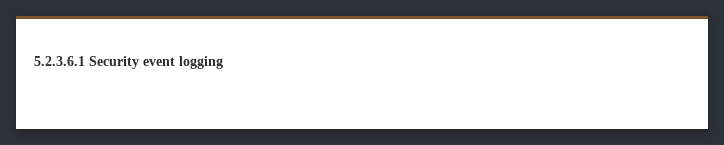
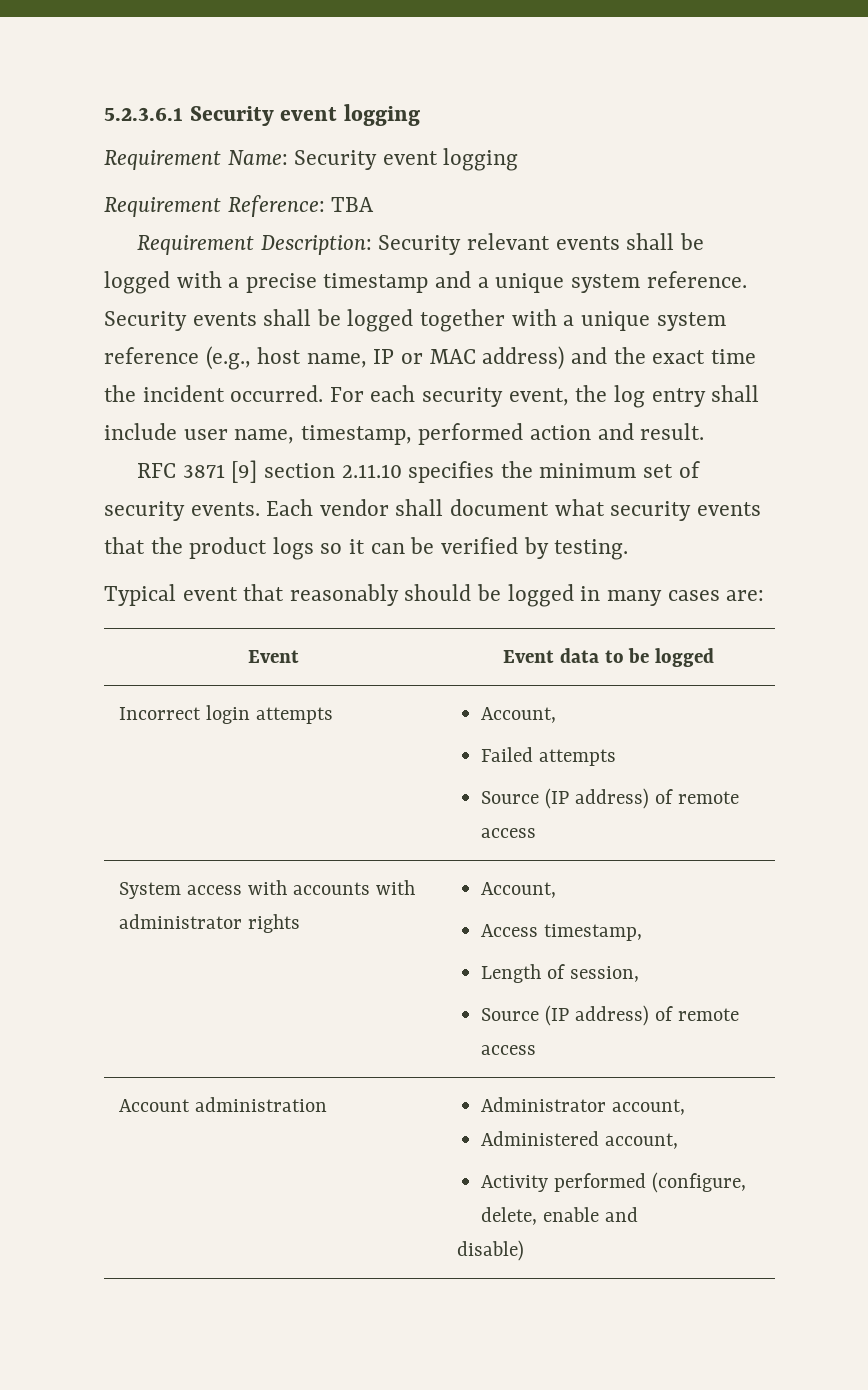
+ Requirement Name: Security event logging
+ Requirement Reference: TBA
+ Requirement Description: Security relevant events shall be logged with a precise timestamp and a unique system reference. Security events shall be logged together with a unique system reference (e.g., host name, IP or MAC address) and the exact time the incident occurred. For each security event, the log entry shall include user name, timestamp, performed action and result.
+ RFC 3871 [9] section 2.11.10 specifies the minimum set of security events. Each vendor shall document what security events that the product logs so it can be verified by testing.
+ Typical event that reasonably should be logged in many cases are:
+ Event | Event data to be logged
+ Incorrect login attempts | Account,
+ Failed attempts
+ Source (IP address) of remote access
+ System access with accounts with administrator rights | Account,
+ Access timestamp,
+ Length of session,
+ Source (IP address) of remote access
+ Account administration | Administrator account,
+ Administered account,
+ Activity performed (configure, delete, enable and
+ disable)

